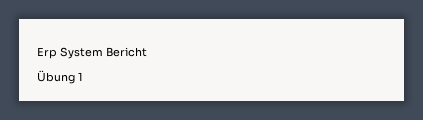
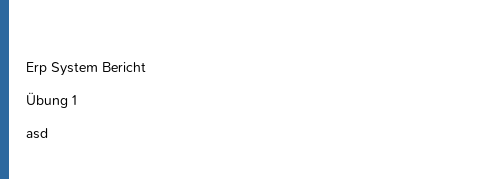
+ asd

